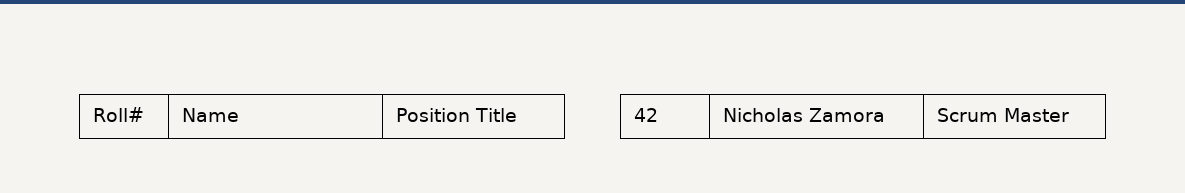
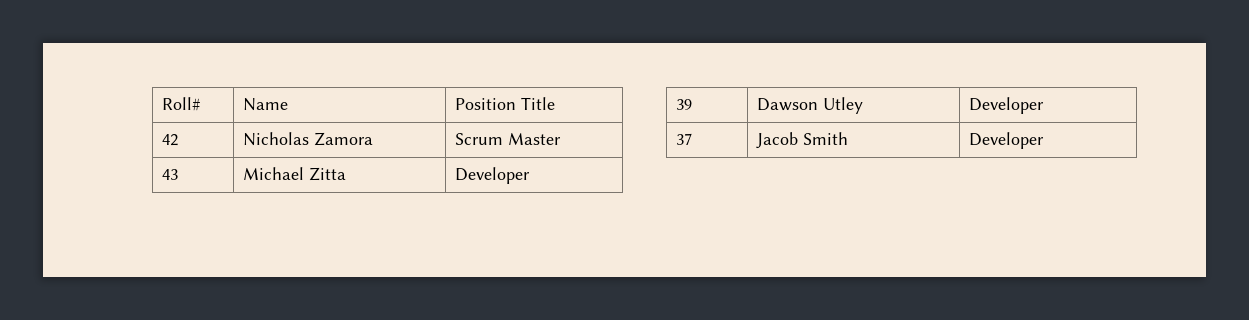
+ 43 | Michael Zitta | Developer
+ 39 | Dawson Utley | Developer
+ 37 | Jacob Smith | Developer

